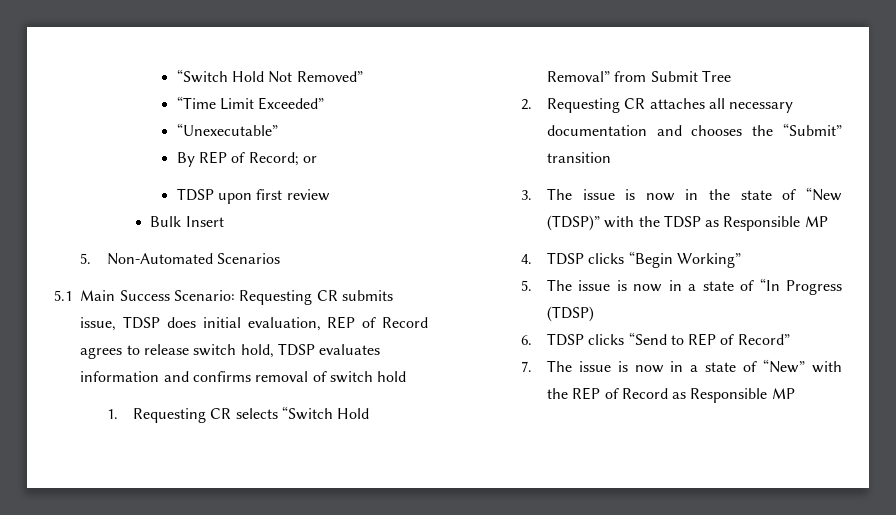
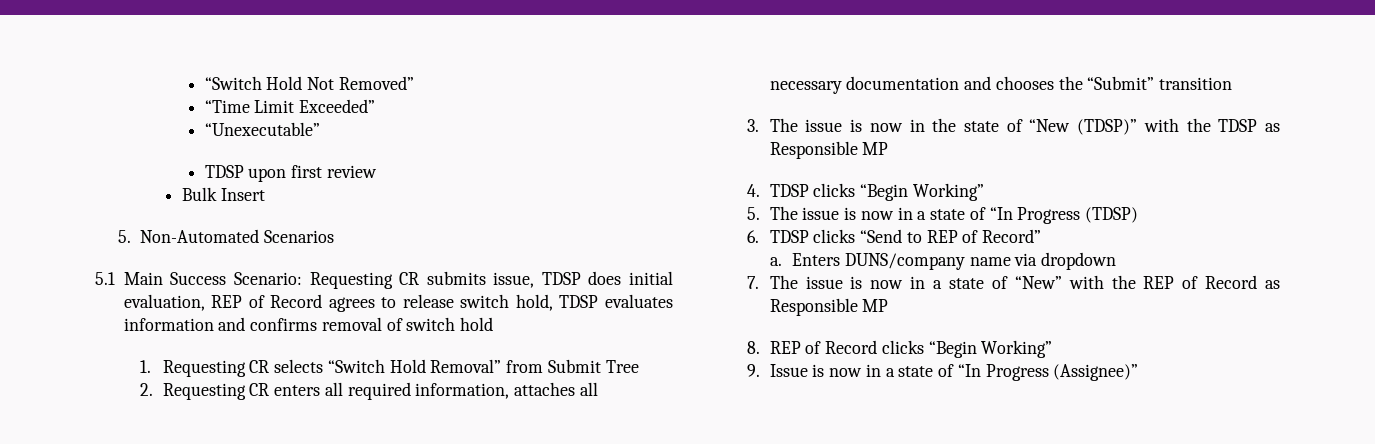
- By REP of Record; or
- 2. Requesting CR attaches all necessary documentation and chooses the “Submit” transition
+ 2. Requesting CR enters all required information, attaches all necessary documentation and chooses the “Submit” transition
+ a. Enters DUNS/company name via dropdown
+ 8. REP of Record clicks “Begin Working”
+ 9. Issue is now in a state of “In Progress (Assignee)”

